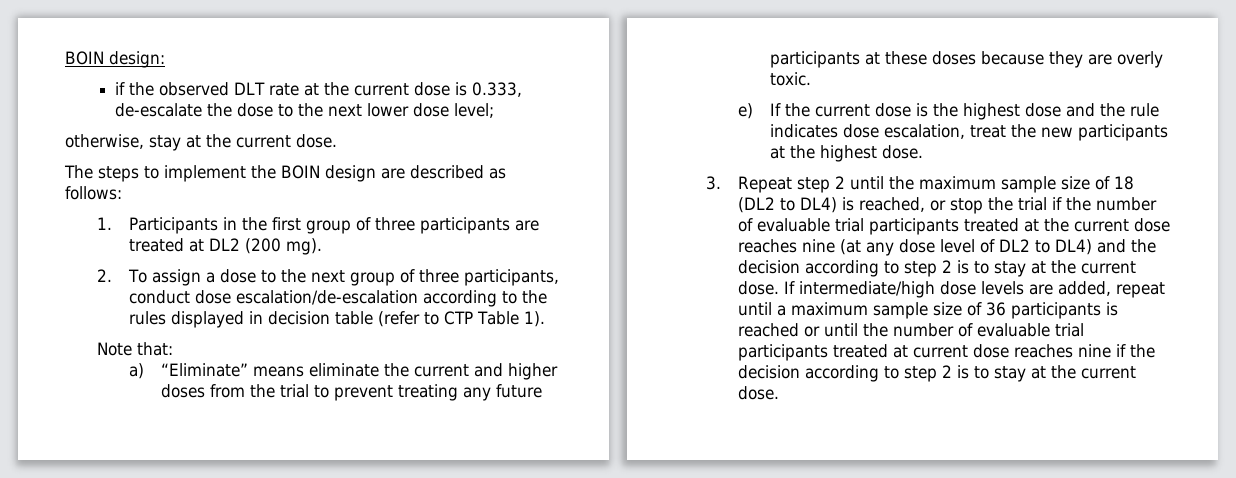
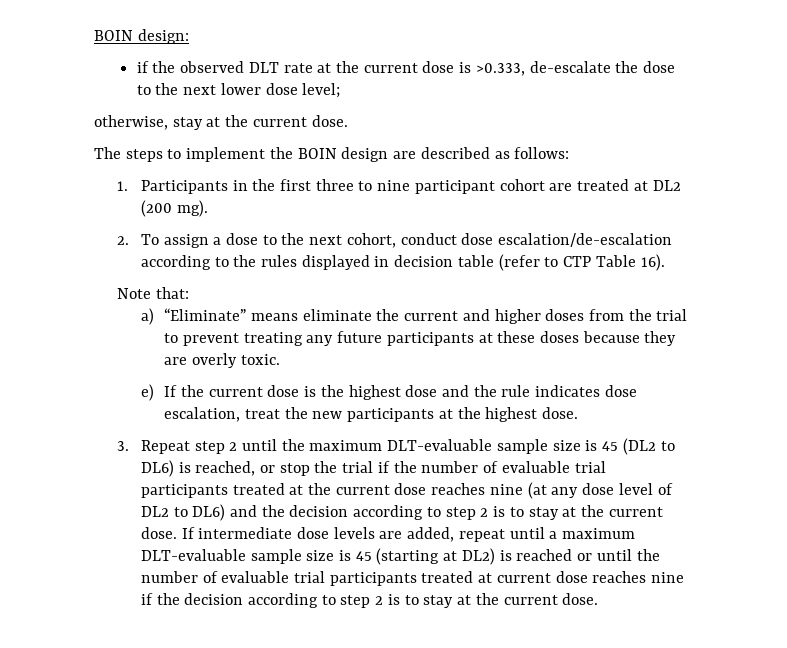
- if the observed DLT rate at the current dose is 0.333, de-escalate the dose to the next lower dose level;
+ if the observed DLT rate at the current dose is >0.333, de-escalate the dose to the next lower dose level;
- 1. Participants in the first group of three participants are treated at DL2 (200 mg).
+ 1. Participants in the first three to nine participant cohort are treated at DL2 (200 mg).
- 2. To assign a dose to the next group of three participants, conduct dose escalation/de-escalation according to the rules displayed in decision table (refer to CTP Table 1).
+ 2. To assign a dose to the next cohort, conduct dose escalation/de-escalation according to the rules displayed in decision table (refer to CTP Table 16).
- 3. Repeat step 2 until the maximum sample size of 18 (DL2 to DL4) is reached, or stop the trial if the number of evaluable trial participants treated at the current dose reaches nine (at any dose level of DL2 to DL4) and the decision according to step 2 is to stay at the current dose.
+ 3. Repeat step 2 until the maximum DLT-evaluable sample size is 45 (DL2 to DL6) is reached, or stop the trial if the number of evaluable trial participants treated at the current dose reaches nine (at any dose level of DL2 to DL6) and the decision according to step 2 is to stay at the current dose.
- If intermediate/high dose levels are added, repeat until a maximum sample size of 36 participants is reached or until the number of evaluable trial participants treated at current dose reaches nine if the decision according to step 2 is to stay at the current dose.
+ If intermediate dose levels are added, repeat until a maximum DLT-evaluable sample size is 45 (starting at DL2) is reached or until the number of evaluable trial participants treated at current dose reaches nine if the decision according to step 2 is to stay at the current dose.

